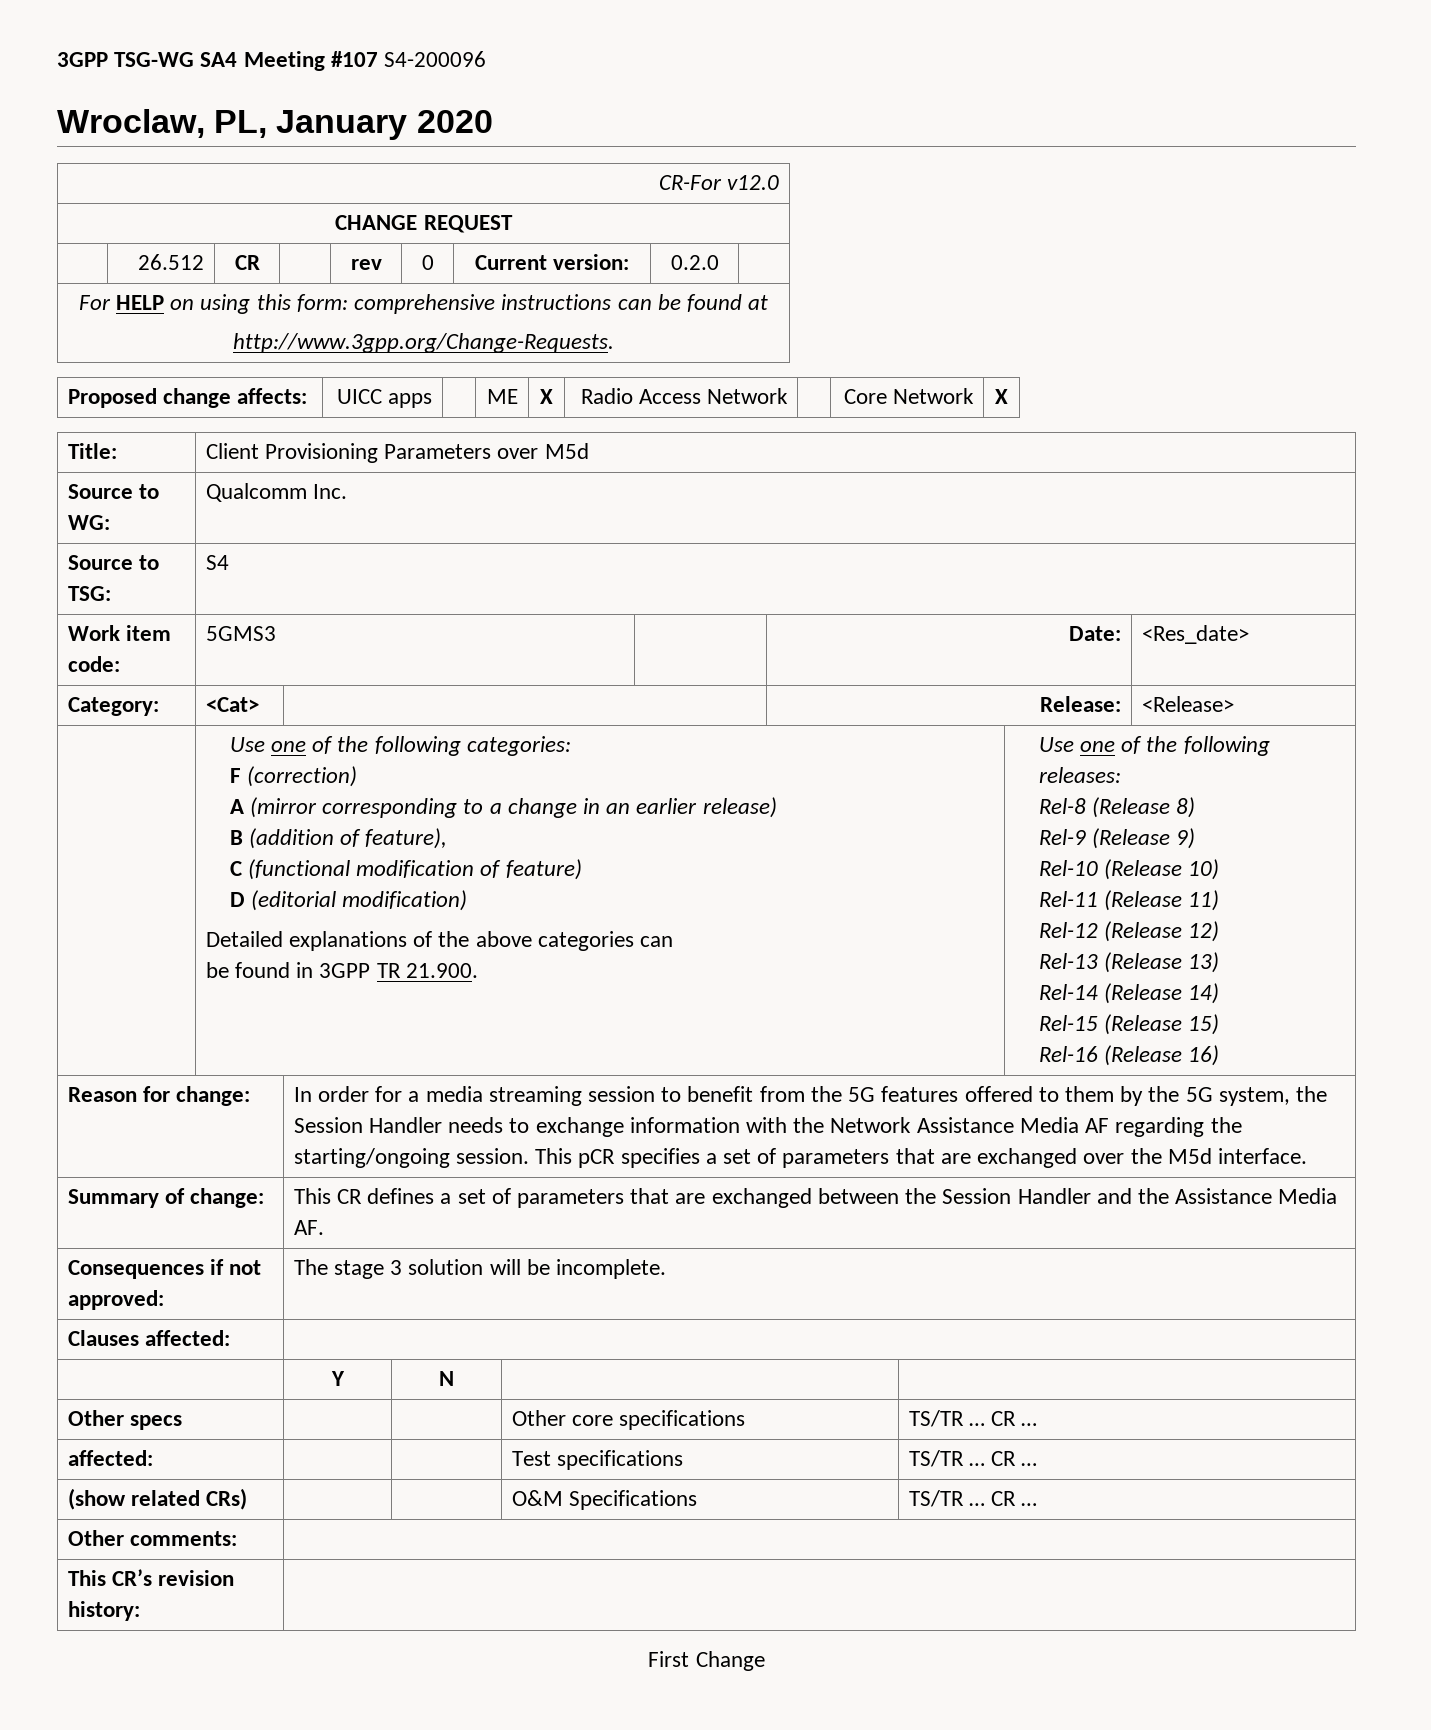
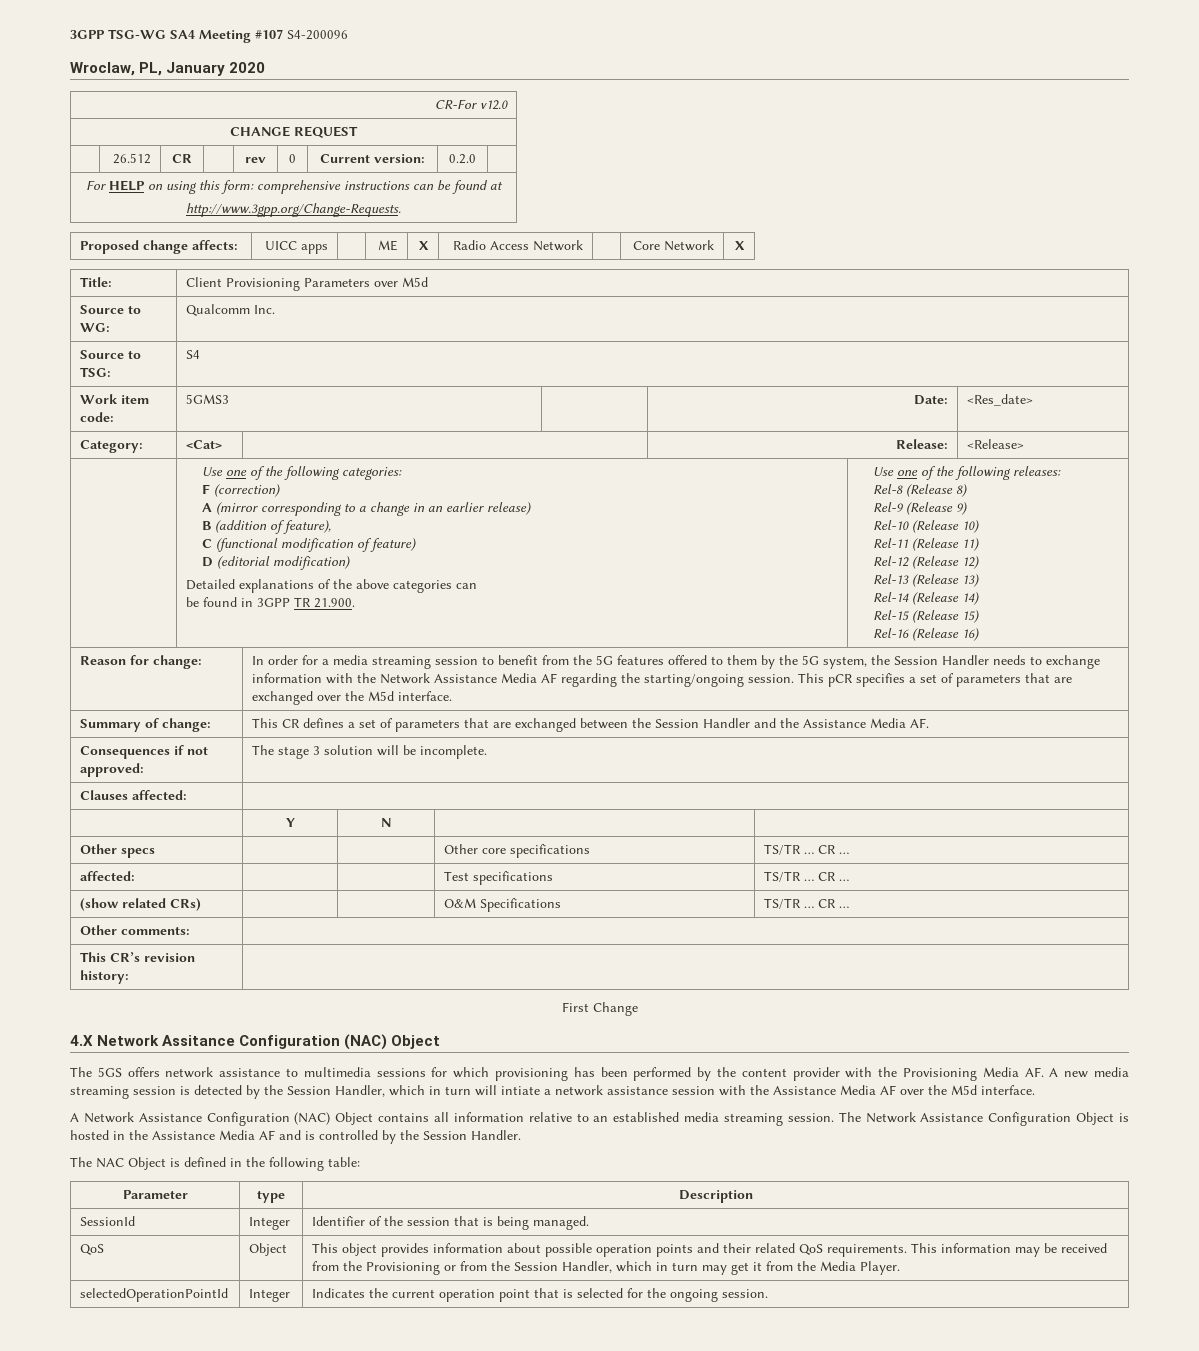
+ 4.X Network Assitance Configuration (NAC) Object
+ The 5GS offers network assistance to multimedia sessions for which provisioning has been performed by the content provider with the Provisioning Media AF. A new media streaming session is detected by the Session Handler, which in turn will intiate a network assistance session with the Assistance Media AF over the M5d interface.
+ A Network Assistance Configuration (NAC) Object contains all information relative to an established media streaming session. The Network Assistance Configuration Object is hosted in the Assistance Media AF and is controlled by the Session Handler.
+ The NAC Object is defined in the following table:
+ Parameter | type | Description
+ SessionId | Integer | Identifier of the session that is being managed.
+ QoS | Object | This object provides information about possible operation points and their related QoS requirements. This information may be received from the Provisioning or from the Session Handler, which in turn may get it from the Media Player.
+ selectedOperationPointId | Integer | Indicates the current operation point that is selected for the ongoing session.

